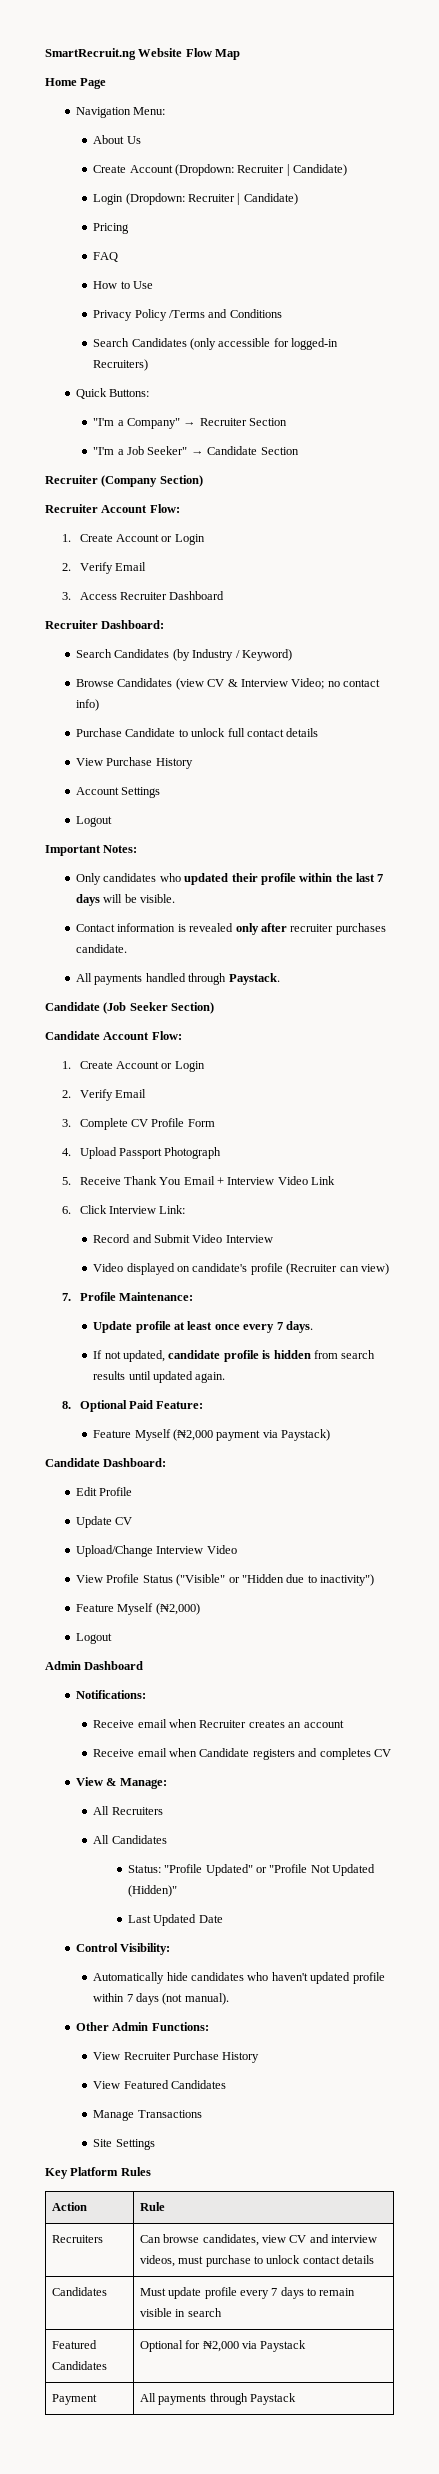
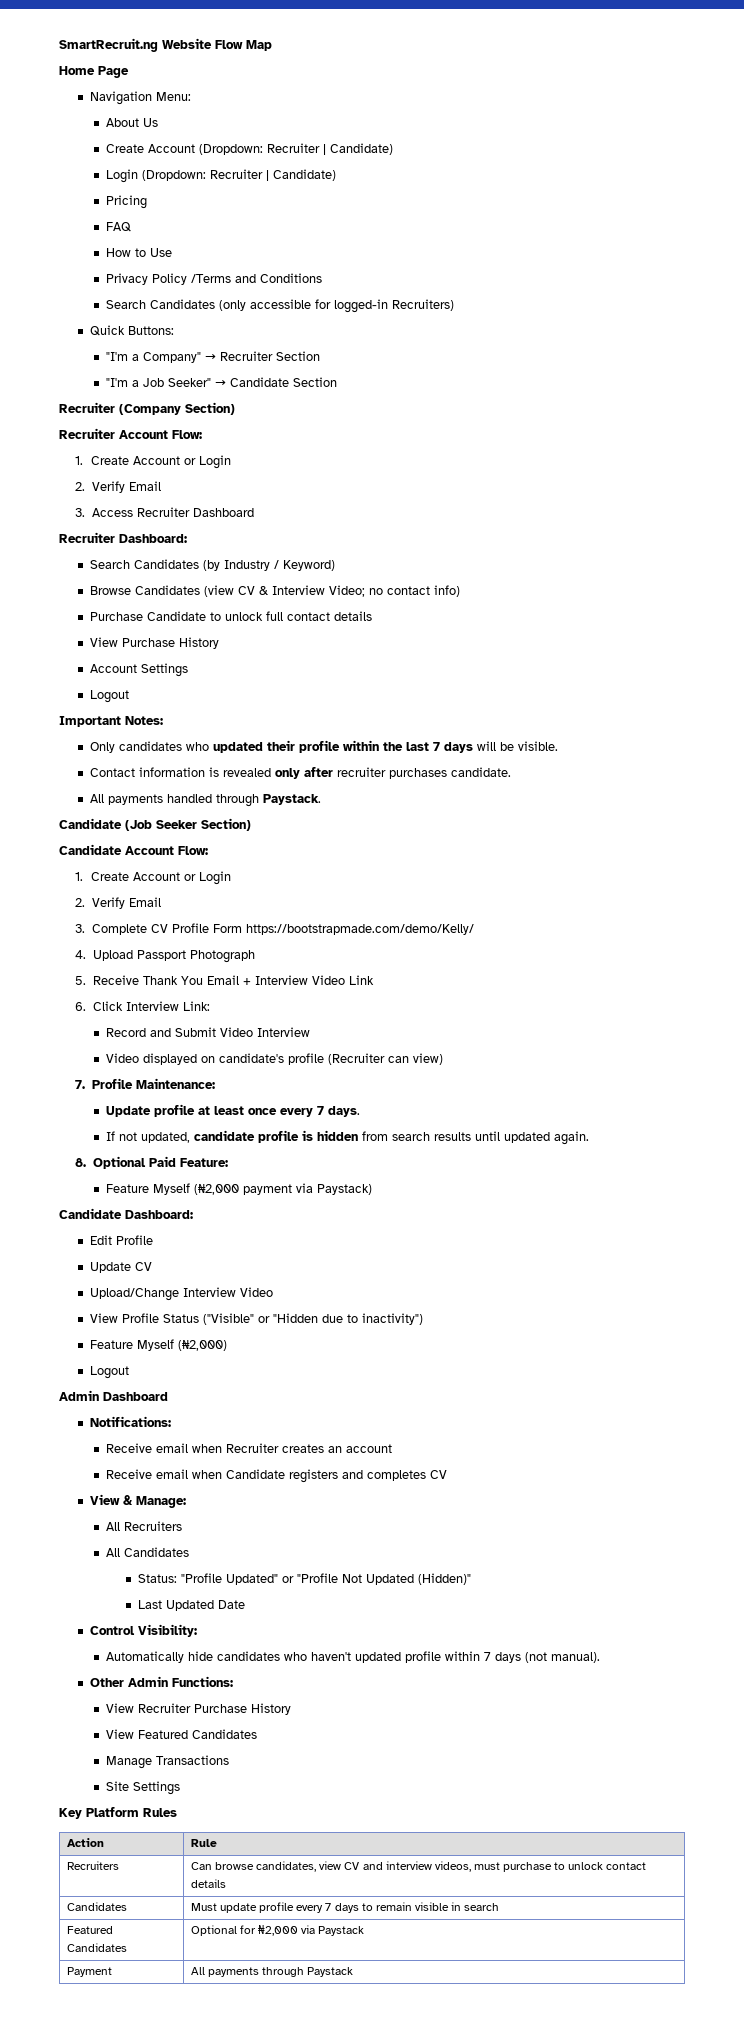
- 3. Complete CV Profile Form
+ 3. Complete CV Profile Form https://bootstrapmade.com/demo/Kelly/

